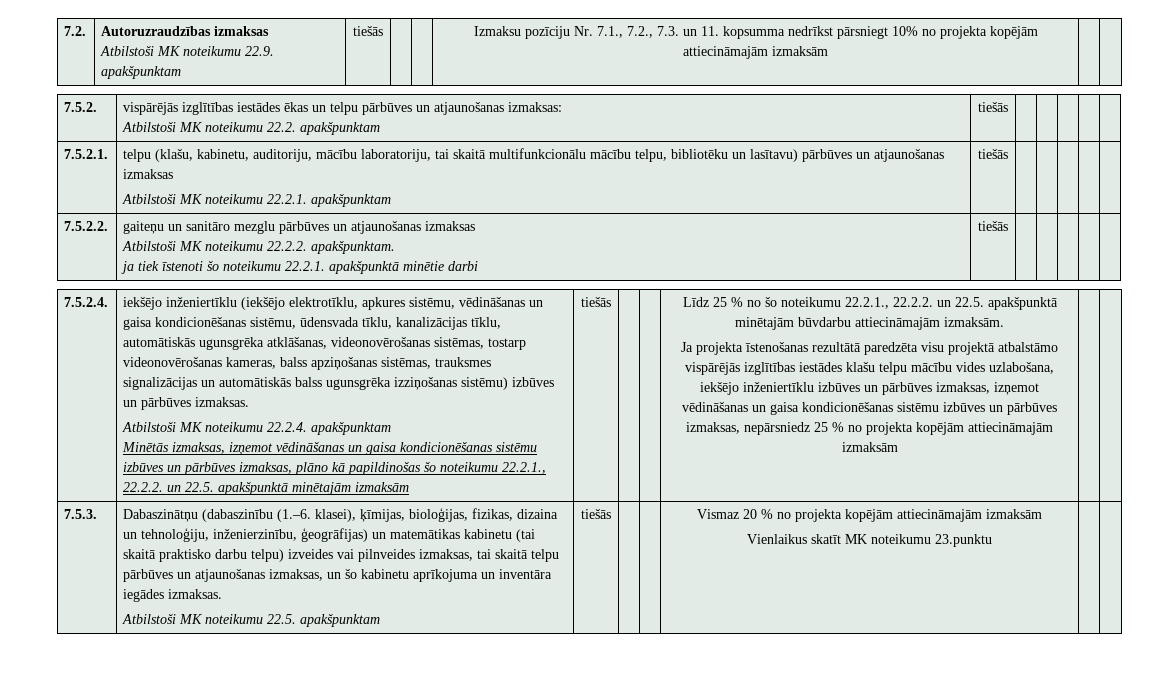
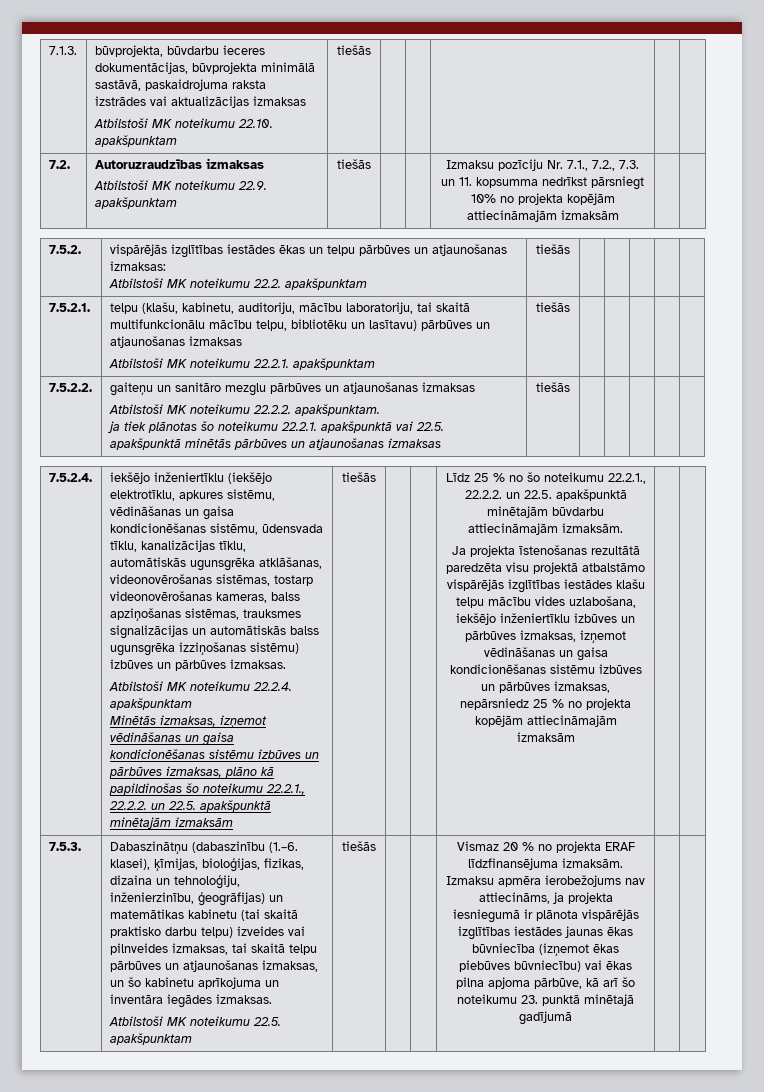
+ 7.1.3. | būvprojekta, būvdarbu ieceres dokumentācijas, būvprojekta minimālā sastāvā, paskaidrojuma raksta izstrādes vai aktualizācijas izmaksas
+ Atbilstoši MK noteikumu 22.10. apakšpunktam | tiešās | | | | |
  7.5.2.2. | gaiteņu un sanitāro mezglu pārbūves un atjaunošanas izmaksas
  Atbilstoši MK noteikumu 22.2.2. apakšpunktam.
- ja tiek īstenoti šo noteikumu 22.2.1. apakšpunktā minētie darbi | tiešās | | | | |
+ ja tiek plānotas šo noteikumu 22.2.1. apakšpunktā vai 22.5. apakšpunktā minētās pārbūves un atjaunošanas izmaksas | tiešās | | | | |
- Vismaz 20 % no projekta kopējām attiecināmajām izmaksām
- Vienlaikus skatīt MK noteikumu 23.punktu
+ Vismaz 20 % no projekta ERAF līdzfinansējuma izmaksām. Izmaksu apmēra ierobežojums nav attiecināms, ja projekta iesniegumā ir plānota vispārējās izglītības iestādes jaunas ēkas būvniecība (izņemot ēkas piebūves būvniecību) vai ēkas pilna apjoma pārbūve, kā arī šo noteikumu 23. punktā minētajā gadījumā

